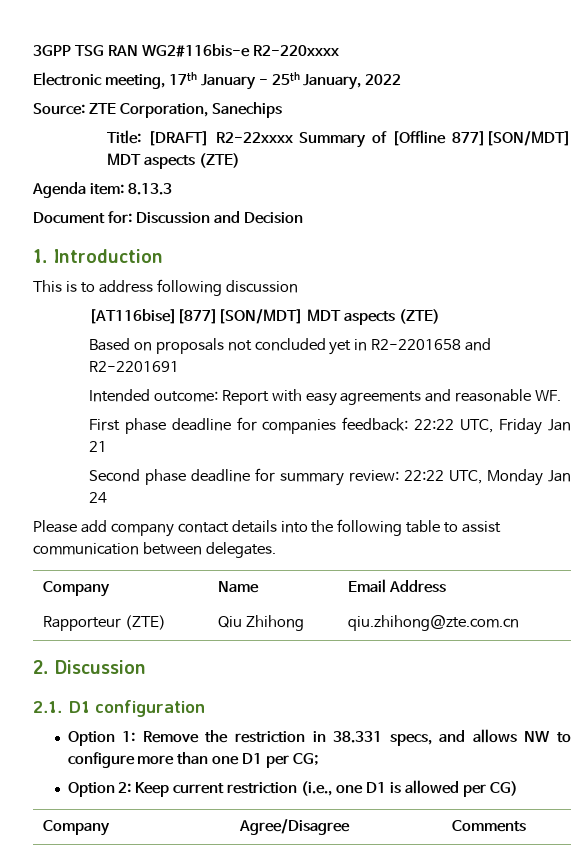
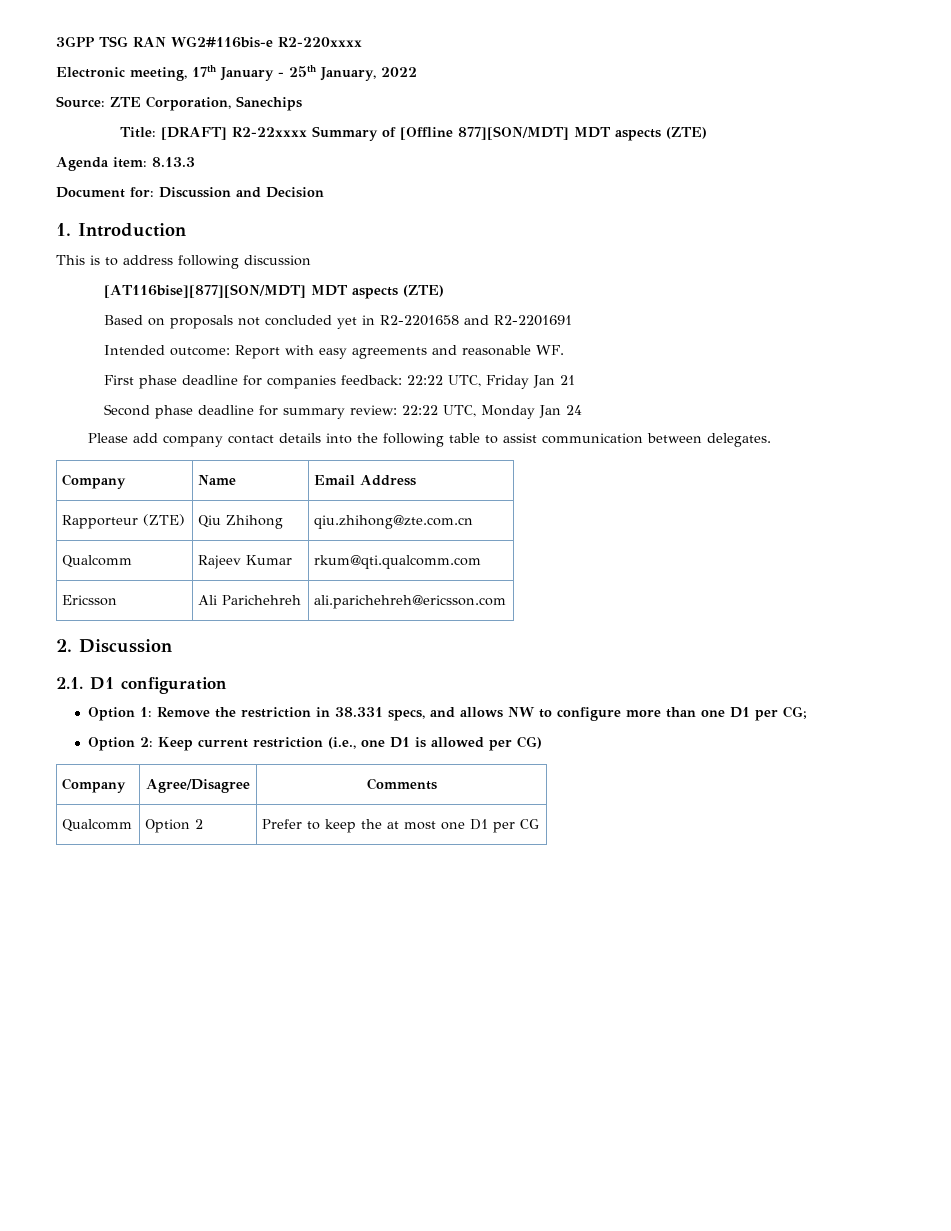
+ Qualcomm | Rajeev Kumar | rkum@qti.qualcomm.com
+ Ericsson | Ali Parichehreh | ali.parichehreh@ericsson.com
+ Qualcomm | Option 2 | Prefer to keep the at most one D1 per CG

